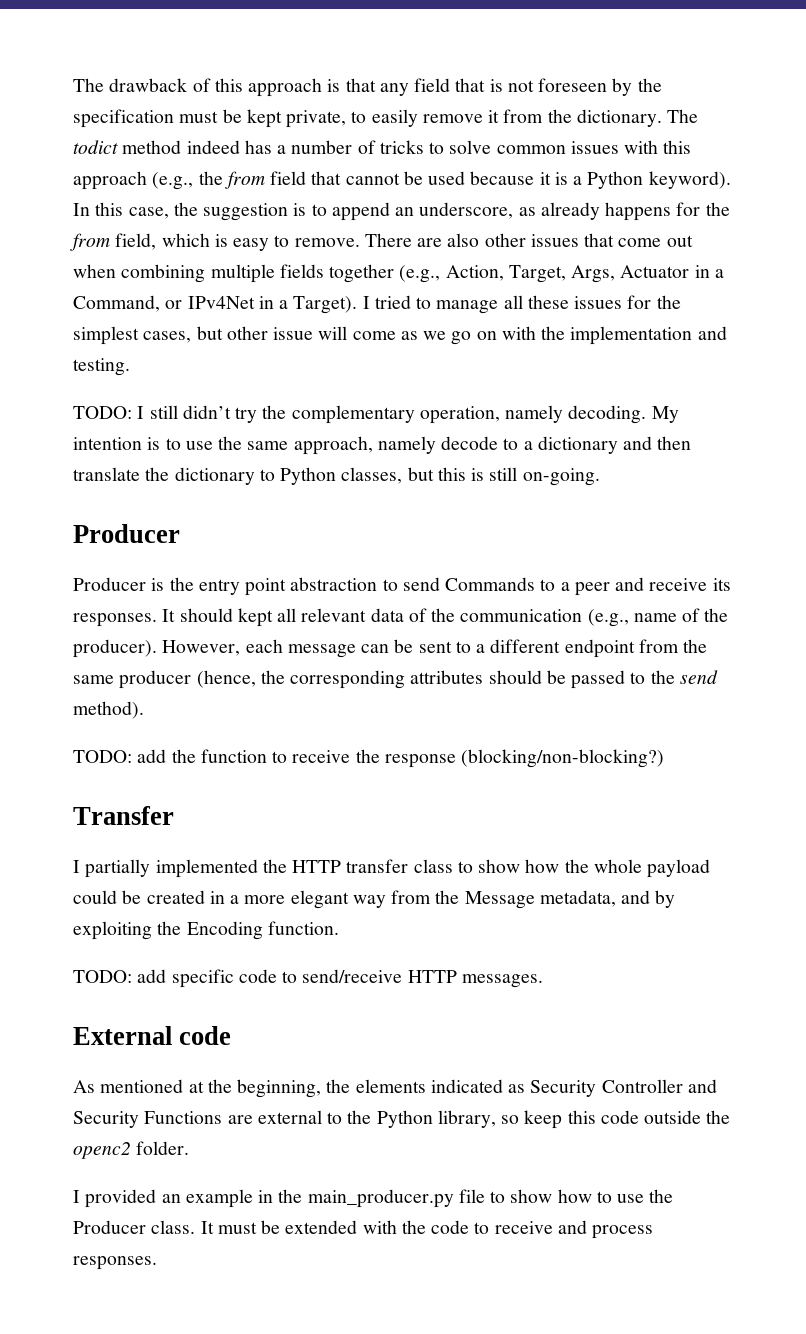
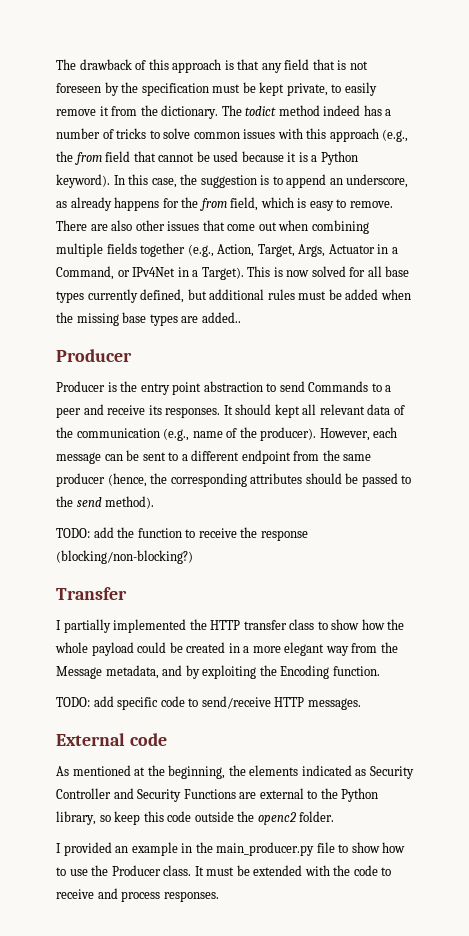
- I tried to manage all these issues for the simplest cases, but other issue will come as we go on with the implementation and testing.
- TODO: I still didn’t try the complementary operation, namely decoding. My intention is to use the same approach, namely decode to a dictionary and then translate the dictionary to Python classes, but this is still on-going.
+ This is now solved for all base types currently defined, but additional rules must be added when the missing base types are added..

